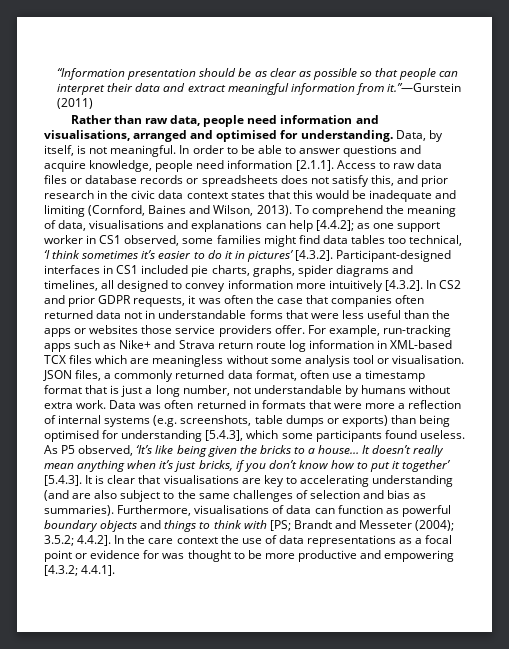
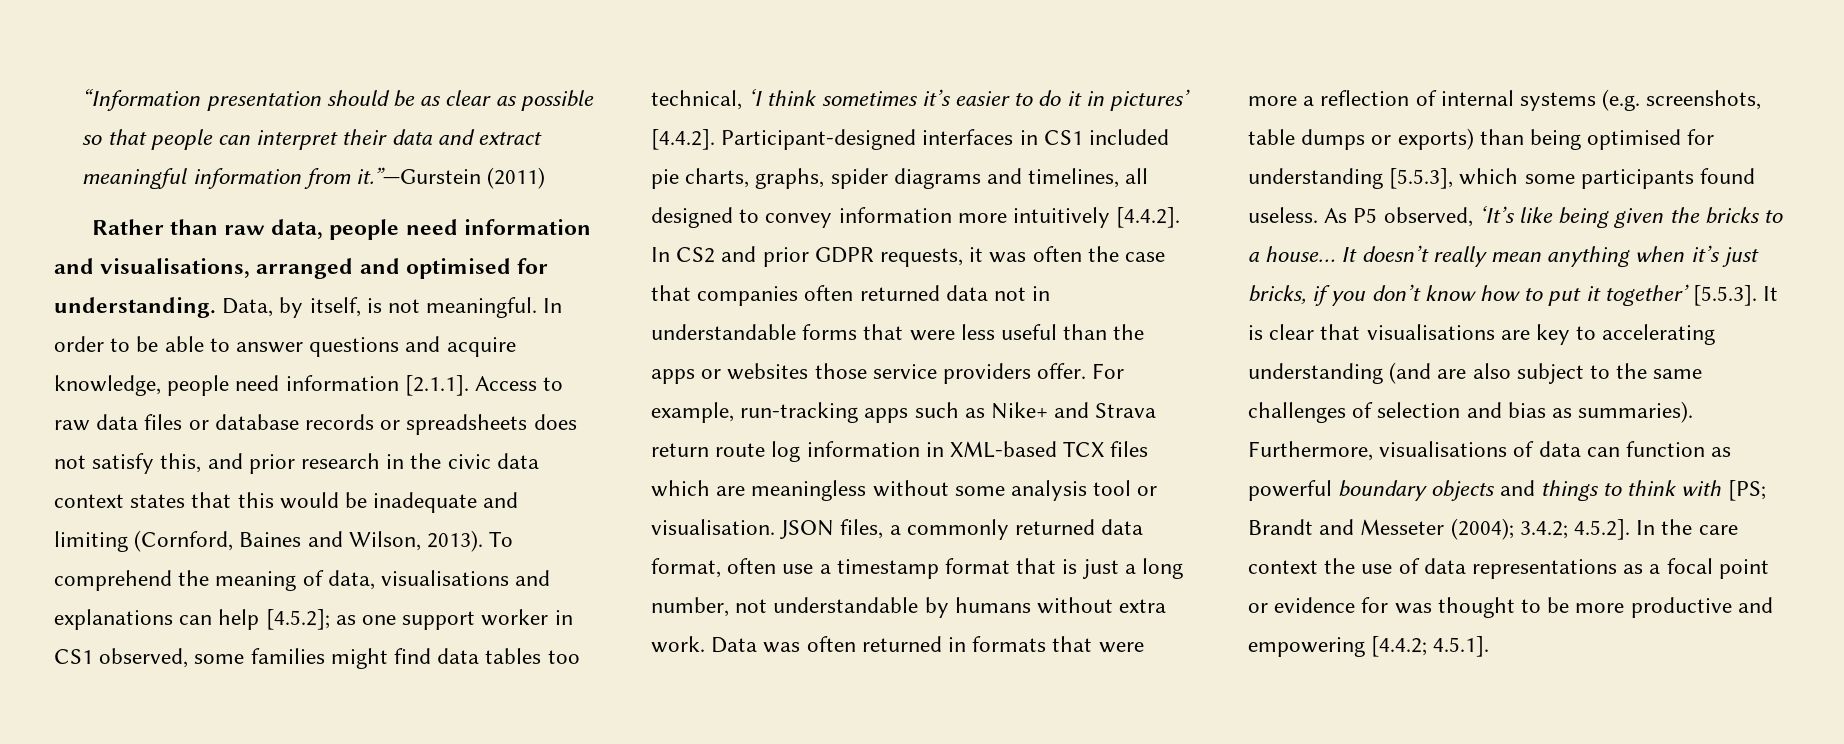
- To comprehend the meaning of data, visualisations and explanations can help [4.4.2];
+ To comprehend the meaning of data, visualisations and explanations can help [4.5.2];
- as one support worker in CS1 observed, some families might find data tables too technical, ‘I think sometimes it’s easier to do it in pictures’ [4.3.2]. Participant-designed interfaces in CS1 included pie charts, graphs, spider diagrams and timelines, all designed to convey information more intuitively [4.3.2]. In CS2 and prior GDPR requests, it was often the case that companies often returned data not in understandable forms that were less useful than the apps or websites those service providers offer.
+ as one support worker in CS1 observed, some families might find data tables too technical, ‘I think sometimes it’s easier to do it in pictures’ [4.4.2]. Participant-designed interfaces in CS1 included pie charts, graphs, spider diagrams and timelines, all designed to convey information more intuitively [4.4.2]. In CS2 and prior GDPR requests, it was often the case that companies often returned data not in understandable forms that were less useful than the apps or websites those service providers offer.
- Data was often returned in formats that were more a reflection of internal systems (e.g. screenshots, table dumps or exports) than being optimised for understanding [5.4.3], which some participants found useless.
+ Data was often returned in formats that were more a reflection of internal systems (e.g. screenshots, table dumps or exports) than being optimised for understanding [5.5.3], which some participants found useless.
- It doesn’t really mean anything when it’s just bricks, if you don’t know how to put it together’ [5.4.3]. It is clear that visualisations are key to accelerating understanding (and are also subject to the same challenges of selection and bias as summaries).
+ It doesn’t really mean anything when it’s just bricks, if you don’t know how to put it together’ [5.5.3]. It is clear that visualisations are key to accelerating understanding (and are also subject to the same challenges of selection and bias as summaries).
- Furthermore, visualisations of data can function as powerful boundary objects and things to think with [PS; Brandt and Messeter (2004); 3.5.2; 4.4.2]. In the care context the use of data representations as a focal point or evidence for was thought to be more productive and empowering [4.3.2; 4.4.1].
+ Furthermore, visualisations of data can function as powerful boundary objects and things to think with [PS; Brandt and Messeter (2004); 3.4.2; 4.5.2]. In the care context the use of data representations as a focal point or evidence for was thought to be more productive and empowering [4.4.2; 4.5.1].

